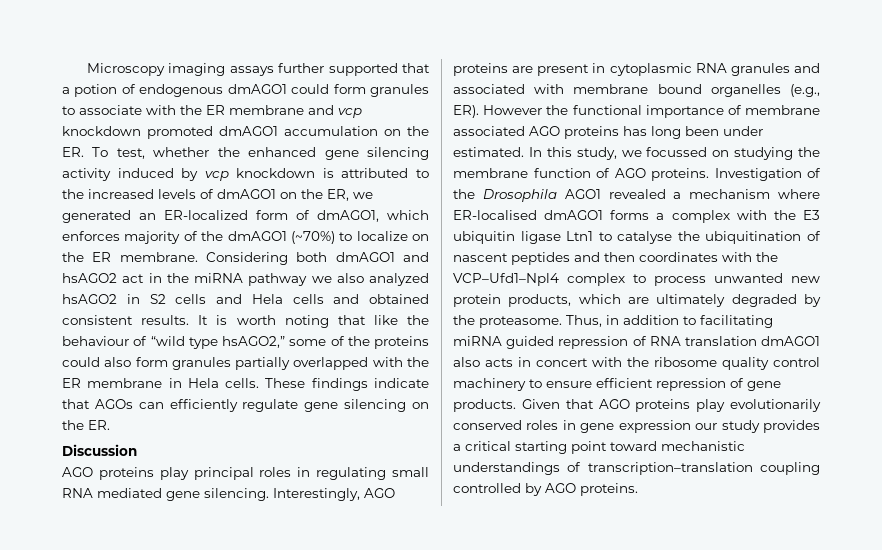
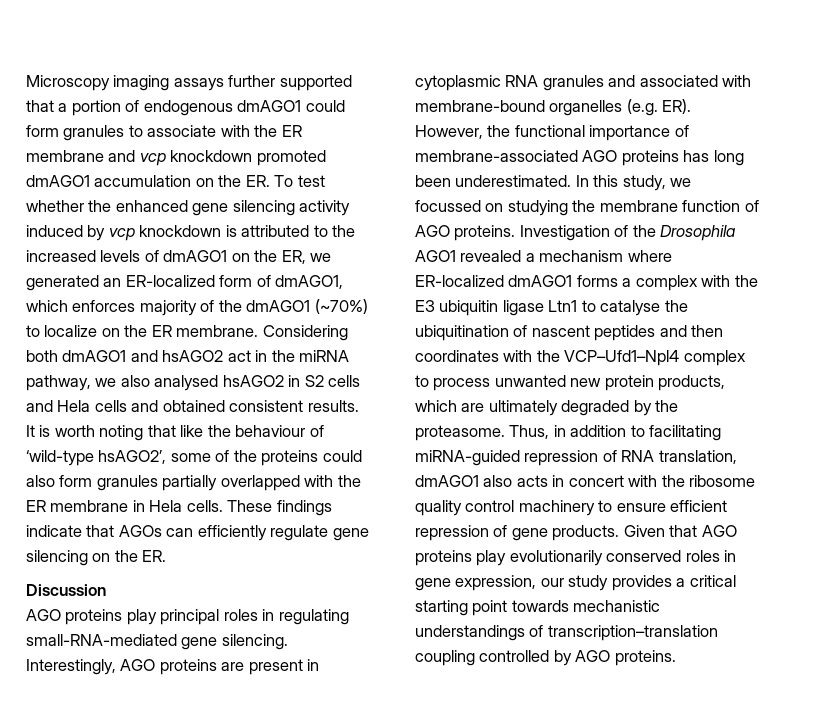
- Microscopy imaging assays further supported that a potion of endogenous dmAGO1 could form granules to associate with the ER membrane and vcp knockdown promoted dmAGO1 accumulation on the ER. To test, whether the enhanced gene silencing activity induced by vcp knockdown is attributed to the increased levels of dmAGO1 on the ER, we generated an ER-localized form of dmAGO1, which enforces majority of the dmAGO1 (~70%) to localize on the ER membrane.
+ Microscopy imaging assays further supported that a portion of endogenous dmAGO1 could form granules to associate with the ER membrane and vcp knockdown promoted dmAGO1 accumulation on the ER. To test whether the enhanced gene silencing activity induced by vcp knockdown is attributed to the increased levels of dmAGO1 on the ER, we generated an ER-localized form of dmAGO1, which enforces majority of the dmAGO1 (~70%) to localize on the ER membrane.
- Considering both dmAGO1 and hsAGO2 act in the miRNA pathway we also analyzed hsAGO2 in S2 cells and Hela cells and obtained consistent results.
+ Considering both dmAGO1 and hsAGO2 act in the miRNA pathway, we also analysed hsAGO2 in S2 cells and Hela cells and obtained consistent results.
- It is worth noting that like the behaviour of “wild type hsAGO2,” some of the proteins could also form granules partially overlapped with the ER membrane in Hela cells.
+ It is worth noting that like the behaviour of ‘wild-type hsAGO2’, some of the proteins could also form granules partially overlapped with the ER membrane in Hela cells.
- AGO proteins play principal roles in regulating small RNA mediated gene silencing.
+ AGO proteins play principal roles in regulating small-RNA-mediated gene silencing.
- Interestingly, AGO proteins are present in cytoplasmic RNA granules and associated with membrane bound organelles (e.g., ER). However the functional importance of membrane associated AGO proteins has long been under estimated.
+ Interestingly, AGO proteins are present in cytoplasmic RNA granules and associated with membrane-bound organelles (e.g. ER). However, the functional importance of membrane-associated AGO proteins has long been underestimated.
- Investigation of the Drosophila AGO1 revealed a mechanism where ER-localised dmAGO1 forms a complex with the E3 ubiquitin ligase Ltn1 to catalyse the ubiquitination of nascent peptides and then coordinates with the VCP–Ufd1–Npl4 complex to process unwanted new protein products, which are ultimately degraded by the proteasome.
+ Investigation of the Drosophila AGO1 revealed a mechanism where ER-localized dmAGO1 forms a complex with the E3 ubiquitin ligase Ltn1 to catalyse the ubiquitination of nascent peptides and then coordinates with the VCP–Ufd1–Npl4 complex to process unwanted new protein products, which are ultimately degraded by the proteasome.
- Thus, in addition to facilitating miRNA guided repression of RNA translation dmAGO1 also acts in concert with the ribosome quality control machinery to ensure efficient repression of gene products.
+ Thus, in addition to facilitating miRNA-guided repression of RNA translation, dmAGO1 also acts in concert with the ribosome quality control machinery to ensure efficient repression of gene products.
- Given that AGO proteins play evolutionarily conserved roles in gene expression our study provides a critical starting point toward mechanistic understandings of transcription–translation coupling controlled by AGO proteins.
+ Given that AGO proteins play evolutionarily conserved roles in gene expression, our study provides a critical starting point towards mechanistic understandings of transcription–translation coupling controlled by AGO proteins.

